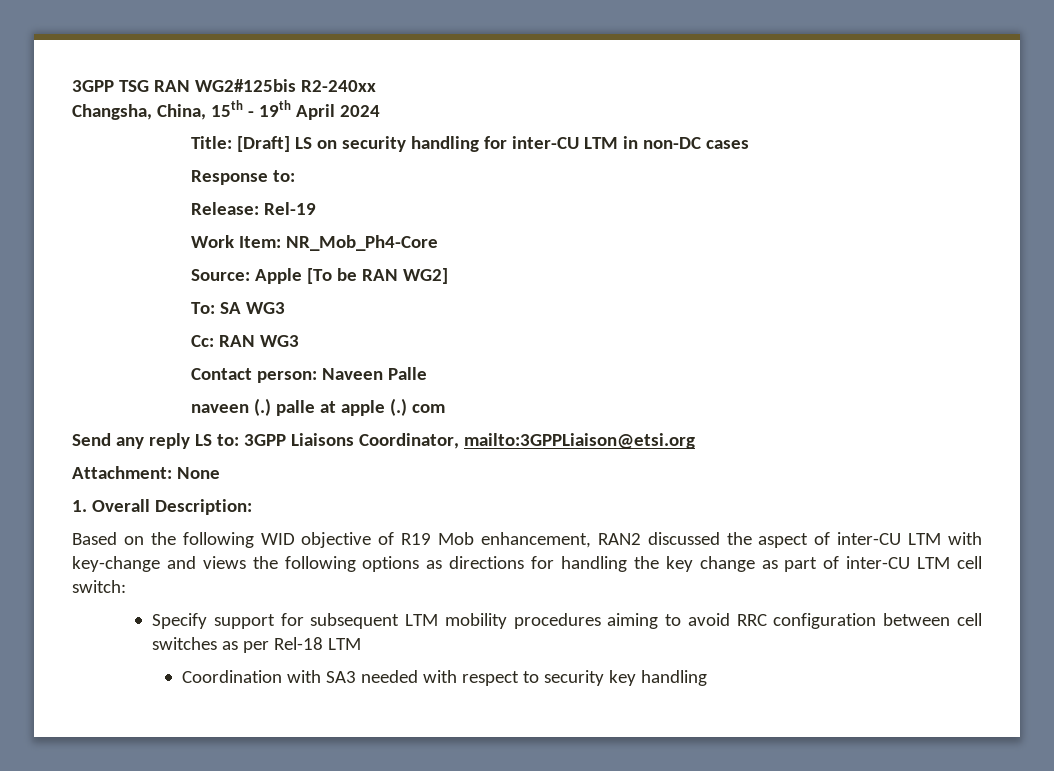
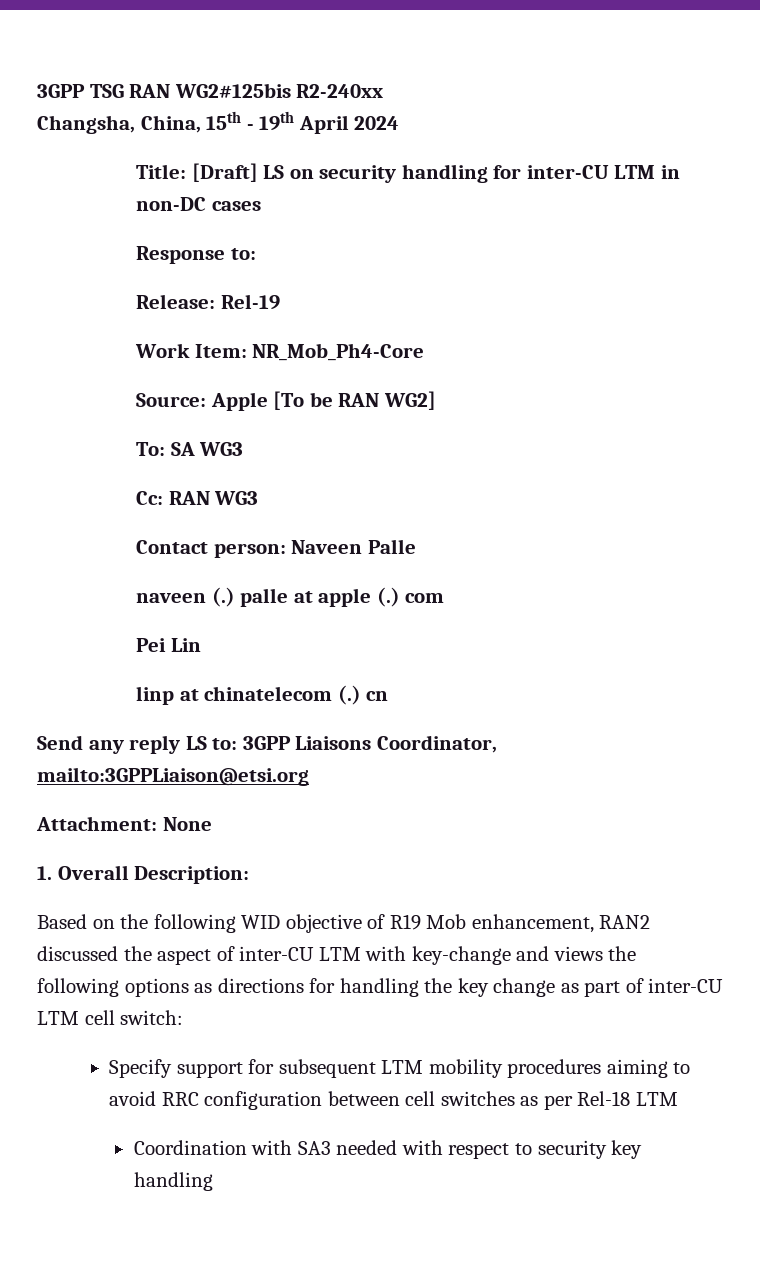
+ Pei Lin
+ linp at chinatelecom (.) cn

